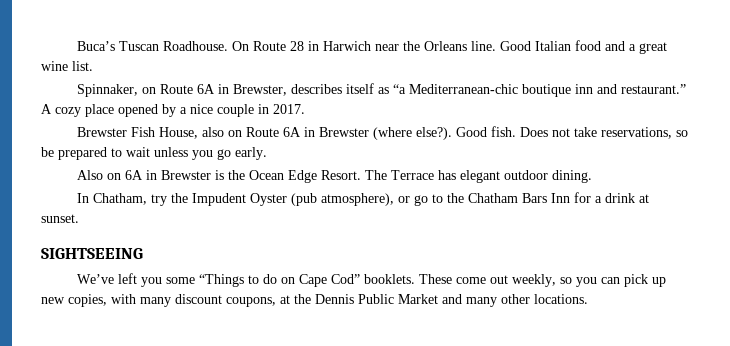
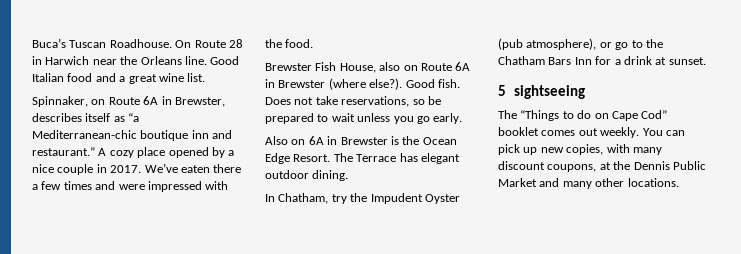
+ We’ve eaten there a few times and were impressed with the food.
- SIGHTSEEING
- We’ve left you some “Things to do on Cape Cod” booklets. These come out weekly, so you can pick up new copies, with many discount coupons, at the Dennis Public Market and many other locations.
+ 5 sightseeing
+ The “Things to do on Cape Cod” booklet comes out weekly. You can pick up new copies, with many discount coupons, at the Dennis Public Market and many other locations.

